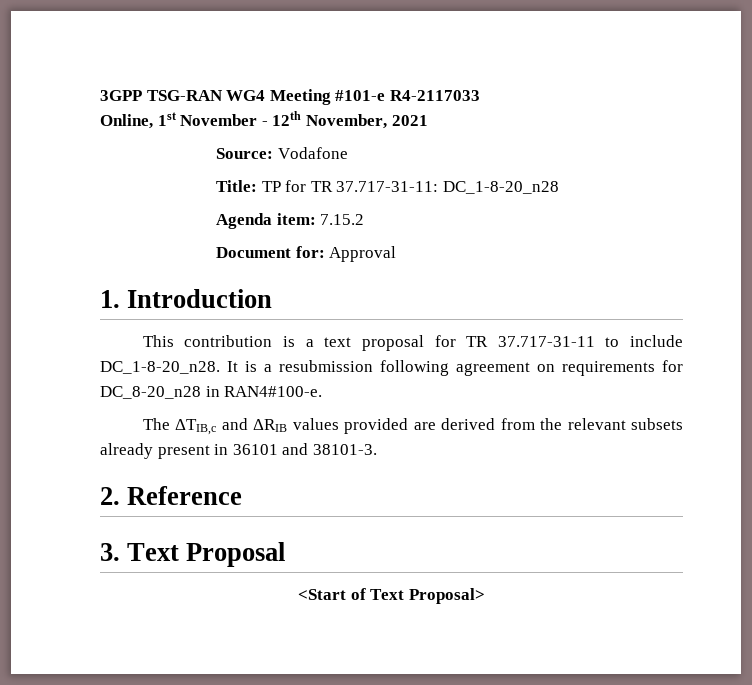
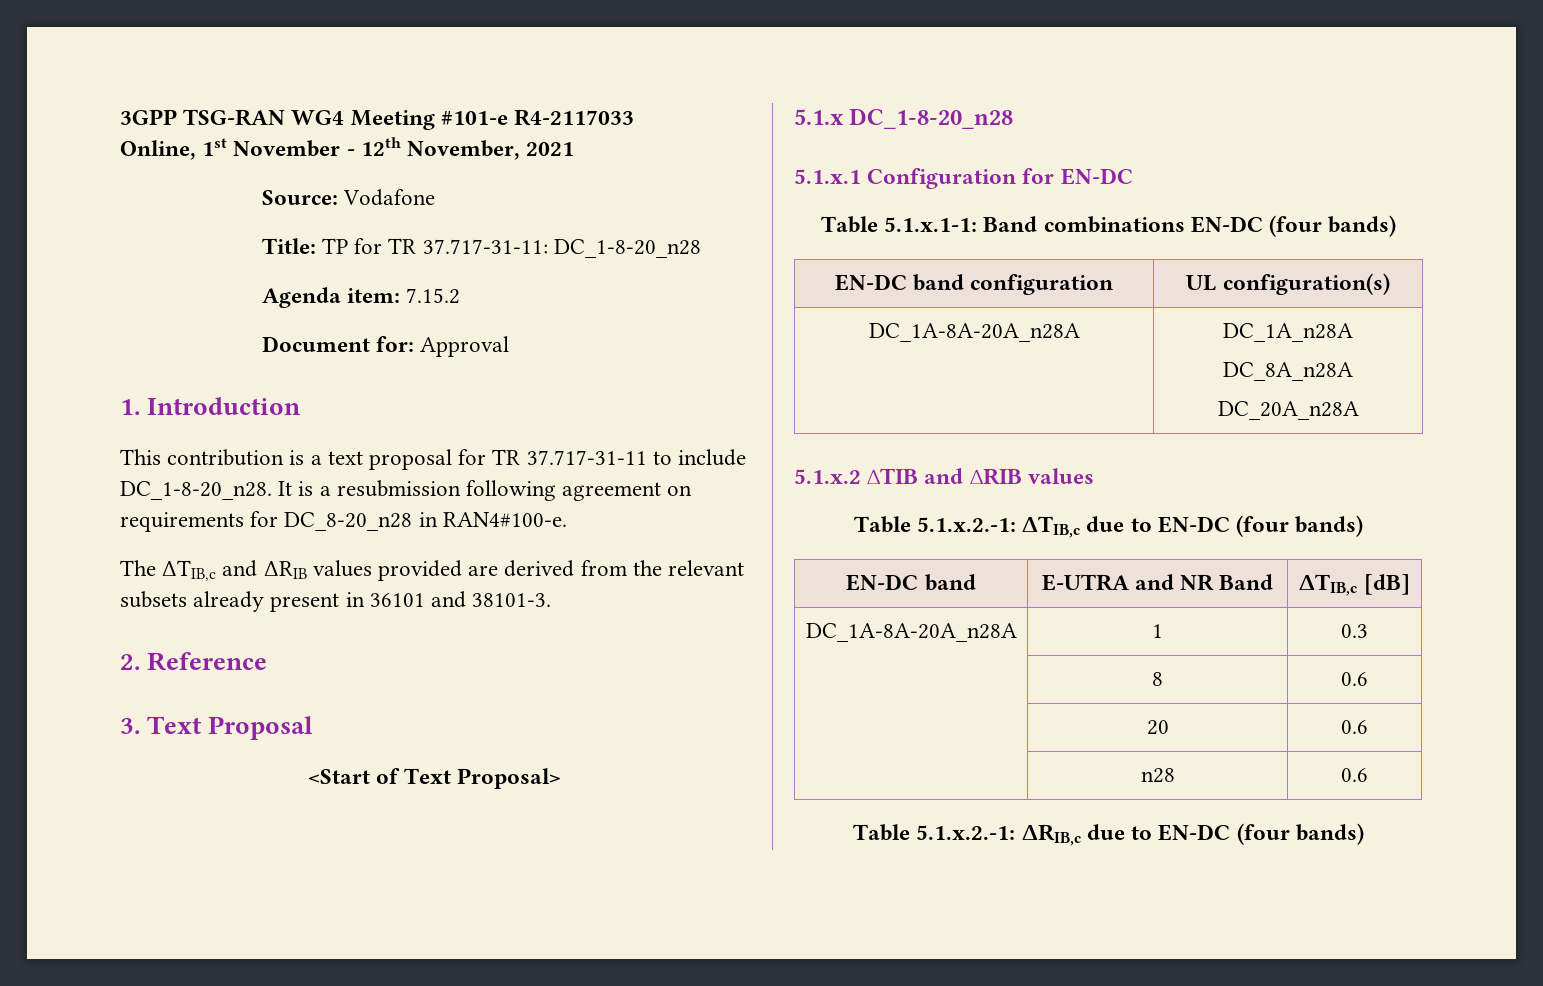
+ 5.1.x DC_1-8-20_n28
+ 5.1.x.1 Configuration for EN-DC
+ Table 5.1.x.1-1: Band combinations EN-DC (four bands)
+ EN-DC band configuration | UL configuration(s)
+ DC_1A-8A-20A_n28A | DC_1A_n28A
+ DC_8A_n28A
+ DC_20A_n28A
+ 5.1.x.2 ∆TIB and ∆RIB values
+ Table 5.1.x.2.-1: ΔTIB,c due to EN-DC (four bands)
+ EN-DC band | E-UTRA and NR Band | ΔTIB,c [dB]
+ DC_1A-8A-20A_n28A | 1 | 0.3
+ | 8 | 0.6
+ | 20 | 0.6
+ | n28 | 0.6
+ Table 5.1.x.2.-1: ΔRIB,c due to EN-DC (four bands)

